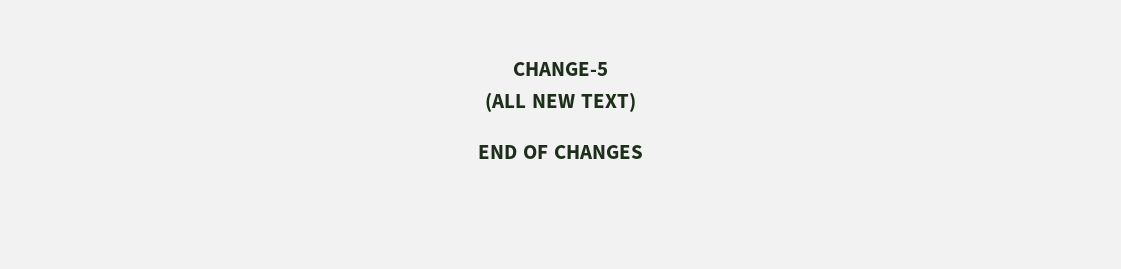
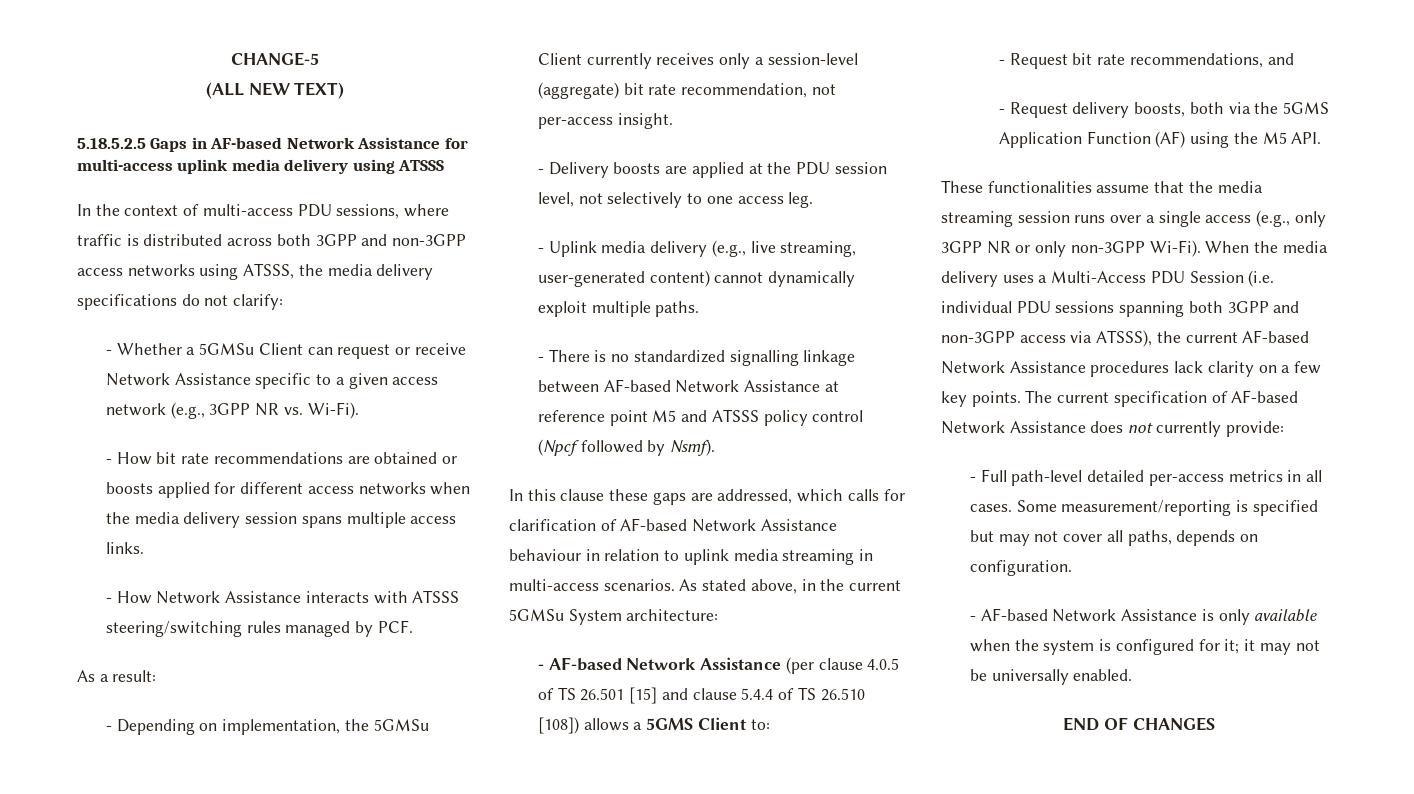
+ 5.18.5.2.5 Gaps in AF-based Network Assistance for multi-access uplink media delivery using ATSSS
+ In the context of multi-access PDU sessions, where traffic is distributed across both 3GPP and non-3GPP access networks using ATSSS, the media delivery specifications do not clarify:
+ - Whether a 5GMSu Client can request or receive Network Assistance specific to a given access network (e.g., 3GPP NR vs. Wi-Fi).
+ - How bit rate recommendations are obtained or boosts applied for different access networks when the media delivery session spans multiple access links.
+ - How Network Assistance interacts with ATSSS steering/switching rules managed by PCF.
+ As a result:
+ - Depending on implementation, the 5GMSu Client currently receives only a session-level (aggregate) bit rate recommendation, not per-access insight.
+ - Delivery boosts are applied at the PDU session level, not selectively to one access leg.
+ - Uplink media delivery (e.g., live streaming, user-generated content) cannot dynamically exploit multiple paths.
+ - There is no standardized signalling linkage between AF-based Network Assistance at reference point M5 and ATSSS policy control (Npcf followed by Nsmf).
+ In this clause these gaps are addressed, which calls for clarification of AF-based Network Assistance behaviour in relation to uplink media streaming in multi-access scenarios. As stated above, in the current 5GMSu System architecture:
+ - AF-based Network Assistance (per clause 4.0.5 of TS 26.501 [15] and clause 5.4.4 of TS 26.510 [108]) allows a 5GMS Client to:
+ - Request bit rate recommendations, and
+ - Request delivery boosts, both via the 5GMS Application Function (AF) using the M5 API.
+ These functionalities assume that the media streaming session runs over a single access (e.g., only 3GPP NR or only non-3GPP Wi-Fi). When the media delivery uses a Multi-Access PDU Session (i.e. individual PDU sessions spanning both 3GPP and non-3GPP access via ATSSS), the current AF-based Network Assistance procedures lack clarity on a few key points. The current specification of AF-based Network Assistance does not currently provide:
+ - Full path-level detailed per-access metrics in all cases. Some measurement/reporting is specified but may not cover all paths, depends on configuration.
+ - AF-based Network Assistance is only available when the system is configured for it; it may not be universally enabled.

